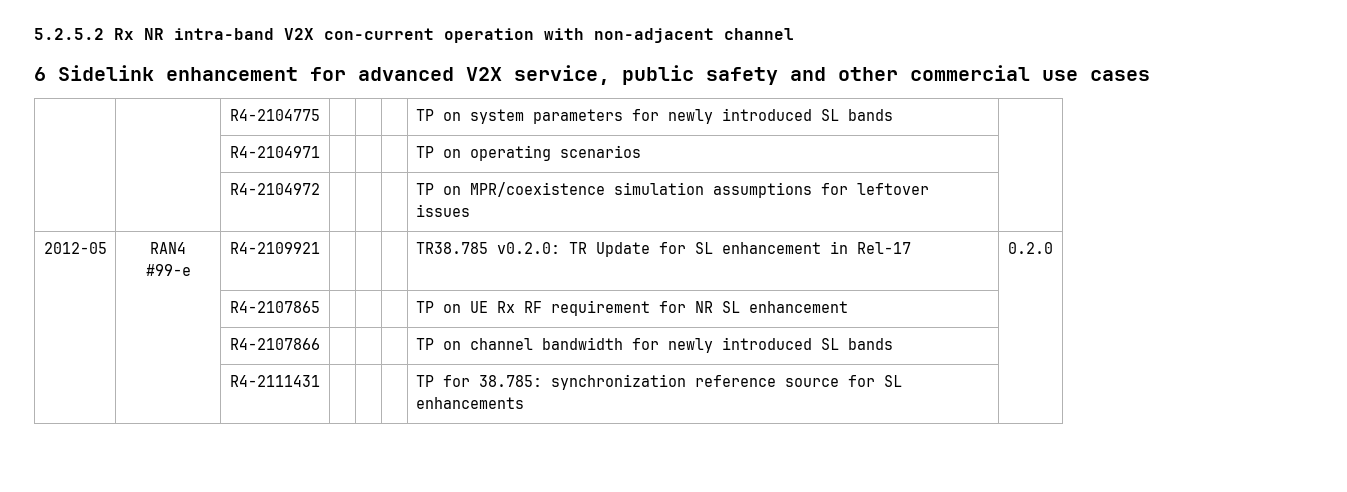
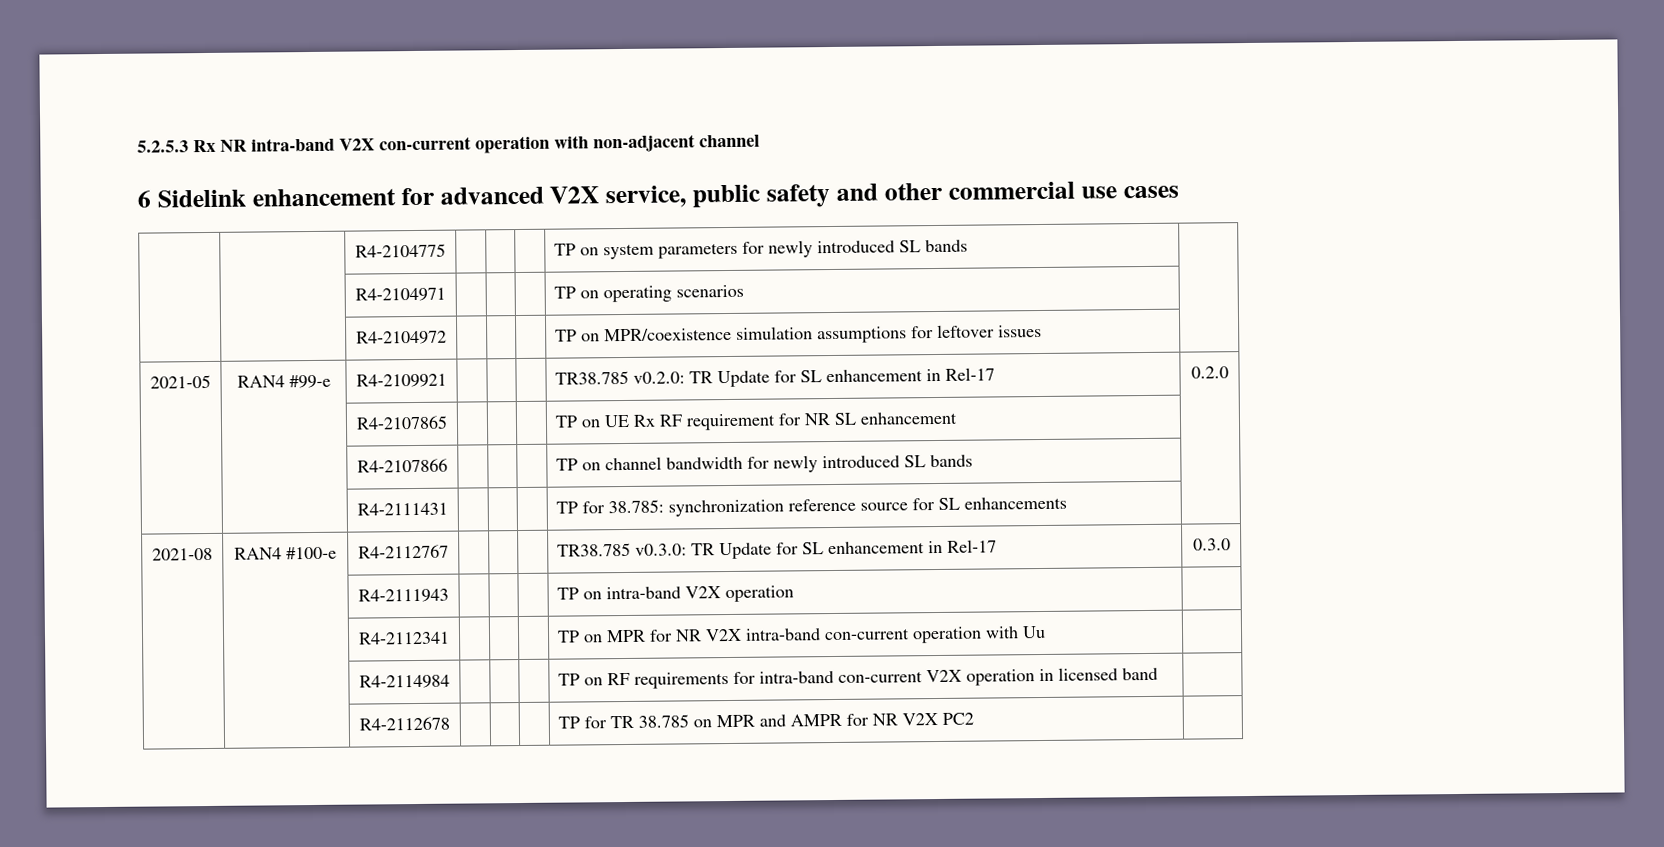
- 5.2.5.2 Rx NR intra-band V2X con-current operation with non-adjacent channel
+ 5.2.5.3 Rx NR intra-band V2X con-current operation with non-adjacent channel
- 2012-05 | RAN4 #99-e | R4-2109921 | | | | TR38.785 v0.2.0: TR Update for SL enhancement in Rel-17 | 0.2.0
+ 2021-05 | RAN4 #99-e | R4-2109921 | | | | TR38.785 v0.2.0: TR Update for SL enhancement in Rel-17 | 0.2.0
+ 2021-08 | RAN4 #100-e | R4-2112767 | | | | TR38.785 v0.3.0: TR Update for SL enhancement in Rel-17 | 0.3.0
+ | | R4-2111943 | | | | TP on intra-band V2X operation |
+ | | R4-2112341 | | | | TP on MPR for NR V2X intra-band con-current operation with Uu |
+ | | R4-2114984 | | | | TP on RF requirements for intra-band con-current V2X operation in licensed band |
+ | | R4-2112678 | | | | TP for TR 38.785 on MPR and AMPR for NR V2X PC2 |

